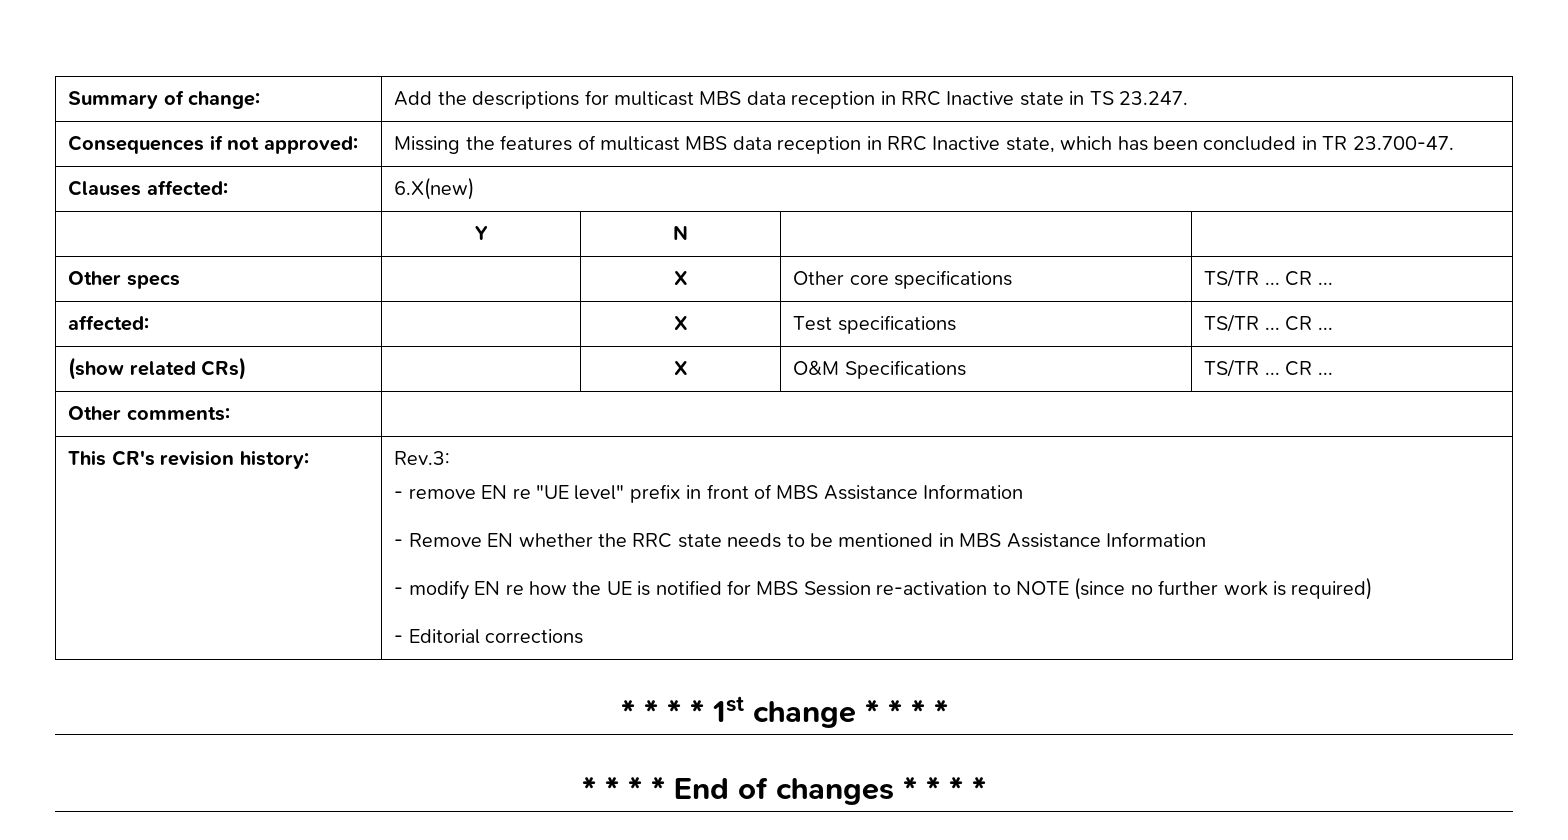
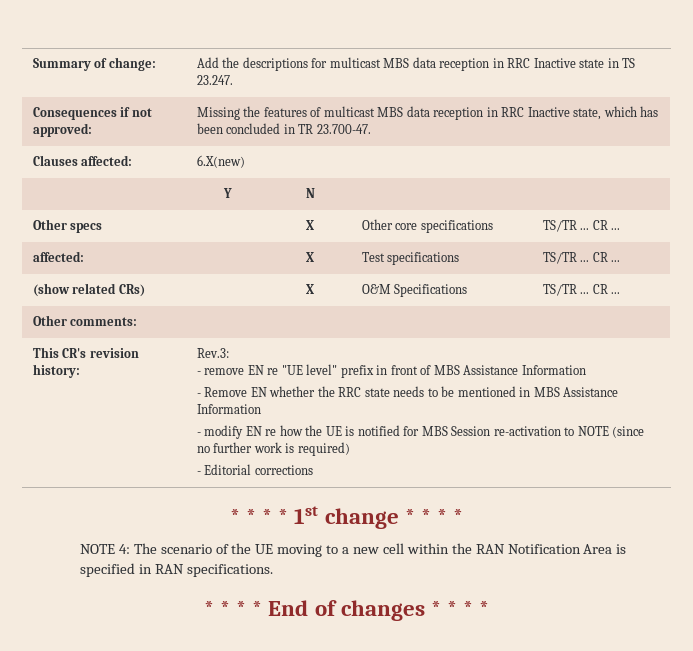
+ NOTE 4: The scenario of the UE moving to a new cell within the RAN Notification Area is specified in RAN specifications.

